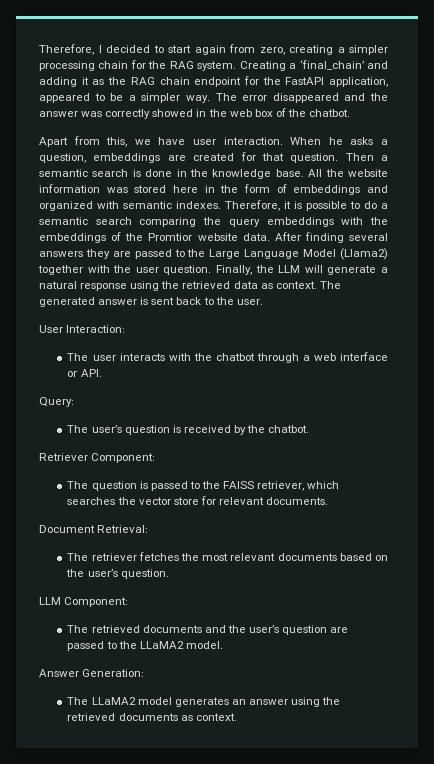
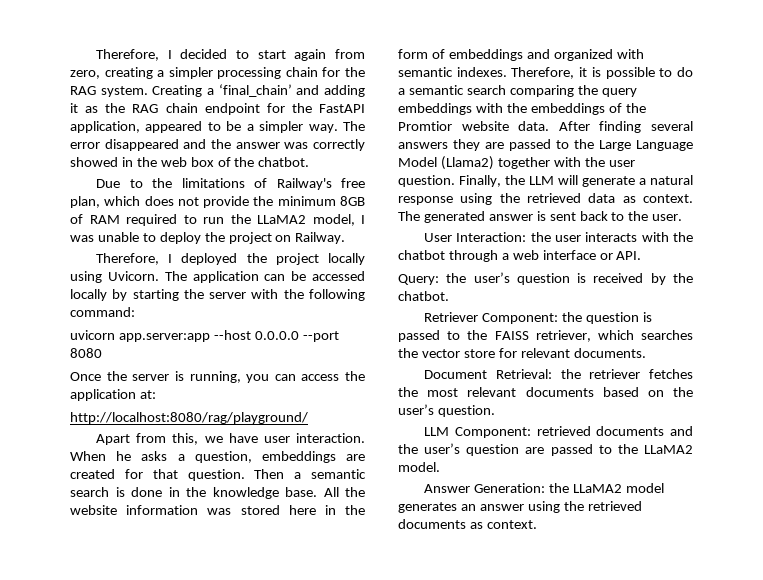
+ Due to the limitations of Railway's free plan, which does not provide the minimum 8GB of RAM required to run the LLaMA2 model, I was unable to deploy the project on Railway.
+ Therefore, I deployed the project locally using Uvicorn. The application can be accessed locally by starting the server with the following command:
+ uvicorn app.server:app --host 0.0.0.0 --port 8080
+ Once the server is running, you can access the application at:
+ http://localhost:8080/rag/playground/
- User Interaction:
- The user interacts with the chatbot through a web interface or API.
+ User Interaction: the user interacts with the chatbot through a web interface or API.
- Query:
- The user’s question is received by the chatbot.
+ Query: the user’s question is received by the chatbot.
- Retriever Component:
- The question is passed to the FAISS retriever, which searches the vector store for relevant documents.
+ Retriever Component: the question is passed to the FAISS retriever, which searches the vector store for relevant documents.
- Document Retrieval:
- The retriever fetches the most relevant documents based on the user’s question.
+ Document Retrieval: the retriever fetches the most relevant documents based on the user’s question.
- LLM Component:
- The retrieved documents and the user’s question are passed to the LLaMA2 model.
+ LLM Component: retrieved documents and the user’s question are passed to the LLaMA2 model.
- Answer Generation:
- The LLaMA2 model generates an answer using the retrieved documents as context.
+ Answer Generation: the LLaMA2 model generates an answer using the retrieved documents as context.

